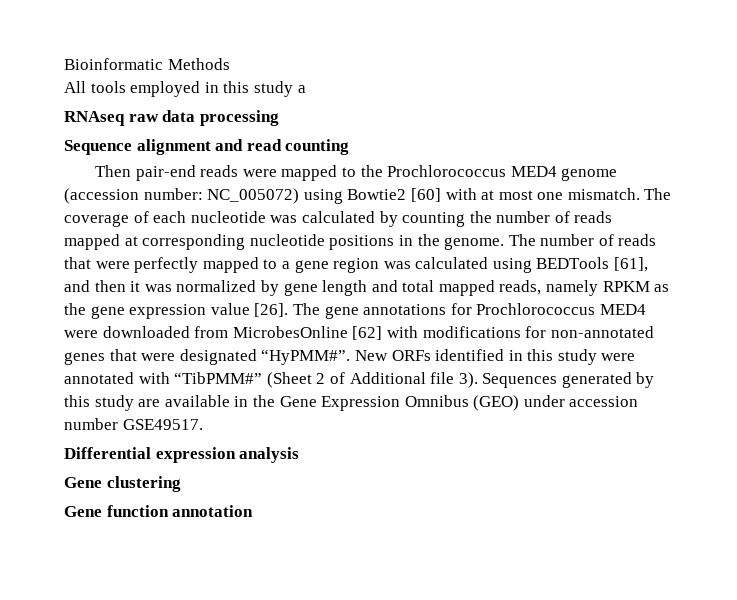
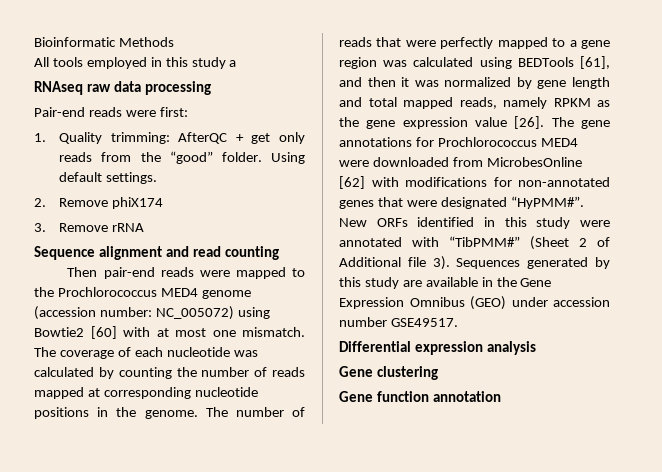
+ Pair-end reads were first:
+ 1. Quality trimming: AfterQC + get only reads from the “good” folder. Using default settings.
+ 2. Remove phiX174
+ 3. Remove rRNA

